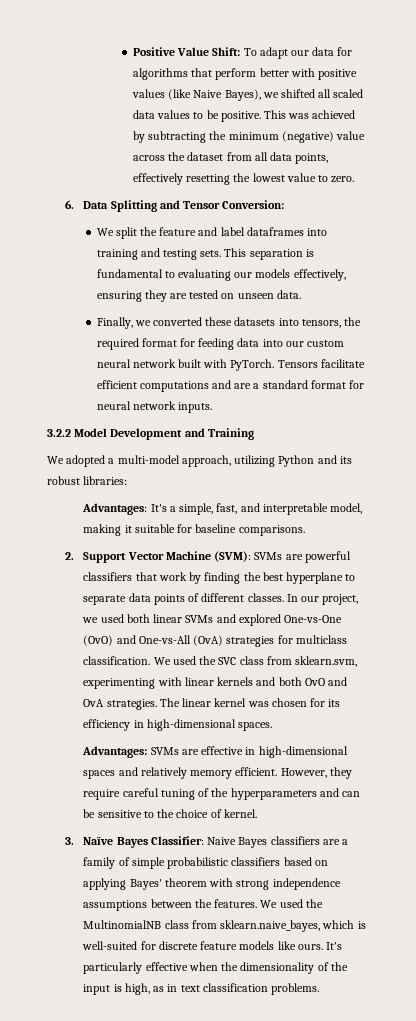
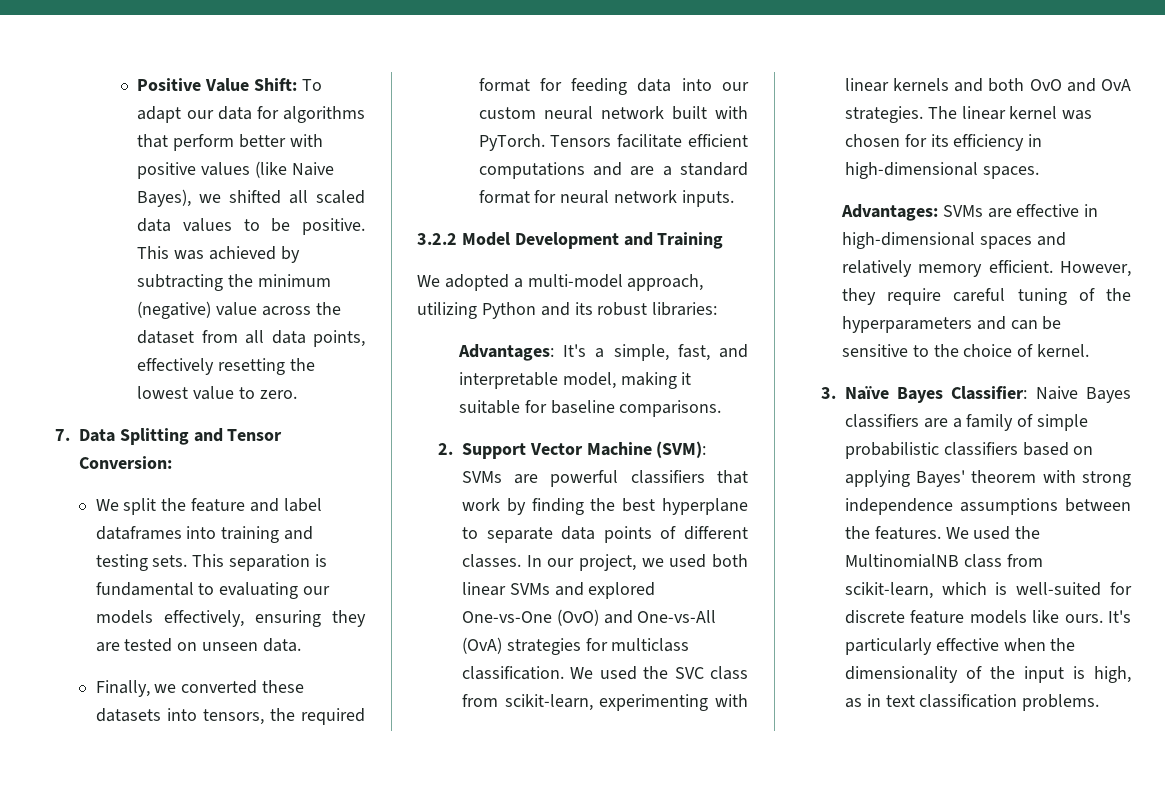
- 6. Data Splitting and Tensor Conversion:
+ 7. Data Splitting and Tensor Conversion:
- We used the SVC class from sklearn.svm, experimenting with linear kernels and both OvO and OvA strategies.
+ We used the SVC class from scikit-learn, experimenting with linear kernels and both OvO and OvA strategies.
- We used the MultinomialNB class from sklearn.naive_bayes, which is well-suited for discrete feature models like ours.
+ We used the MultinomialNB class from scikit-learn, which is well-suited for discrete feature models like ours.

